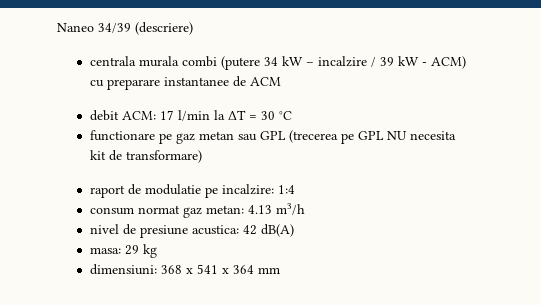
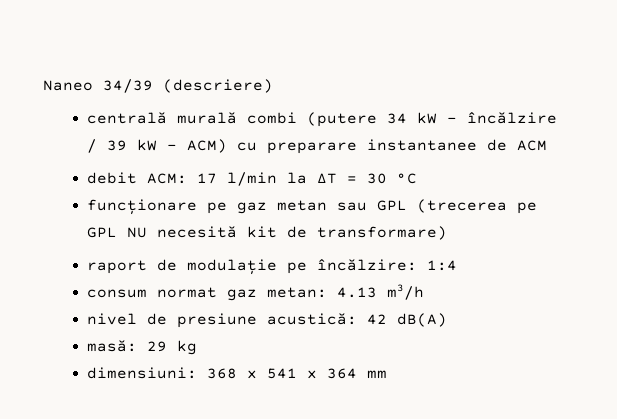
- centrala murala combi (putere 34 kW – incalzire / 39 kW - ACM) cu preparare instantanee de ACM
+ centrală murală combi (putere 34 kW – încălzire / 39 kW - ACM) cu preparare instantanee de ACM
- functionare pe gaz metan sau GPL (trecerea pe GPL NU necesita kit de transformare)
+ funcționare pe gaz metan sau GPL (trecerea pe GPL NU necesită kit de transformare)
- raport de modulatie pe incalzire: 1:4
+ raport de modulație pe încălzire: 1:4
- nivel de presiune acustica: 42 dB(A)
+ nivel de presiune acustică: 42 dB(A)
- masa: 29 kg
+ masă: 29 kg

